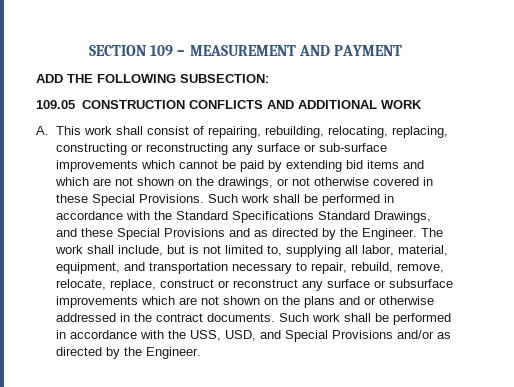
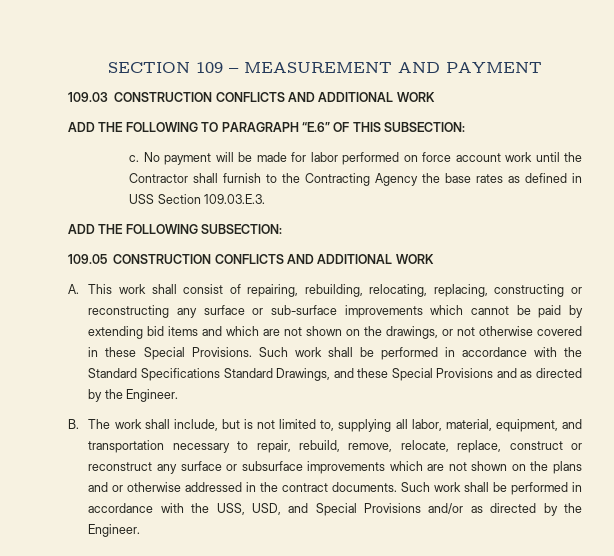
+ 109.03 CONSTRUCTION CONFLICTS AND ADDITIONAL WORK
+ ADD THE FOLLOWING TO PARAGRAPH “E.6” OF THIS SUBSECTION:
+ c. No payment will be made for labor performed on force account work until the Contractor shall furnish to the Contracting Agency the base rates as defined in USS Section 109.03.E.3.
- Such work shall be performed in accordance with the Standard Specifications Standard Drawings, and these Special Provisions and as directed by the Engineer. The work shall include, but is not limited to, supplying all labor, material, equipment, and transportation necessary to repair, rebuild, remove, relocate, replace, construct or reconstruct any surface or subsurface improvements which are not shown on the plans and or otherwise addressed in the contract documents.
+ Such work shall be performed in accordance with the Standard Specifications Standard Drawings, and these Special Provisions and as directed by the Engineer.
+ B. The work shall include, but is not limited to, supplying all labor, material, equipment, and transportation necessary to repair, rebuild, remove, relocate, replace, construct or reconstruct any surface or subsurface improvements which are not shown on the plans and or otherwise addressed in the contract documents.

